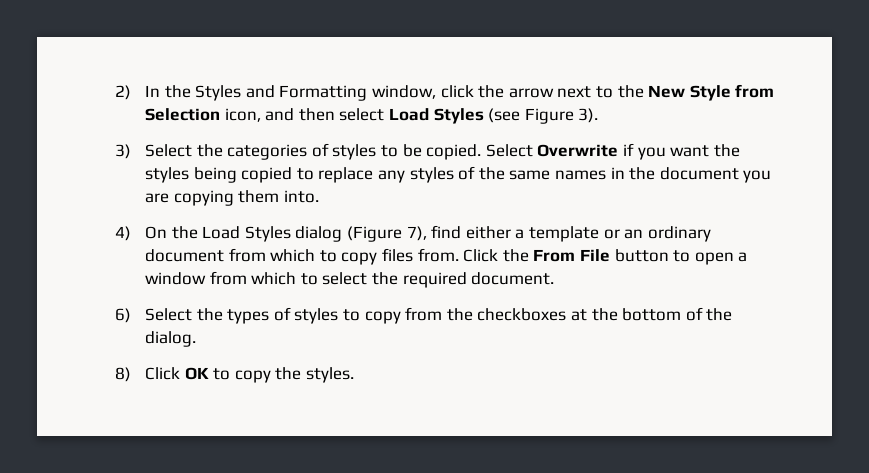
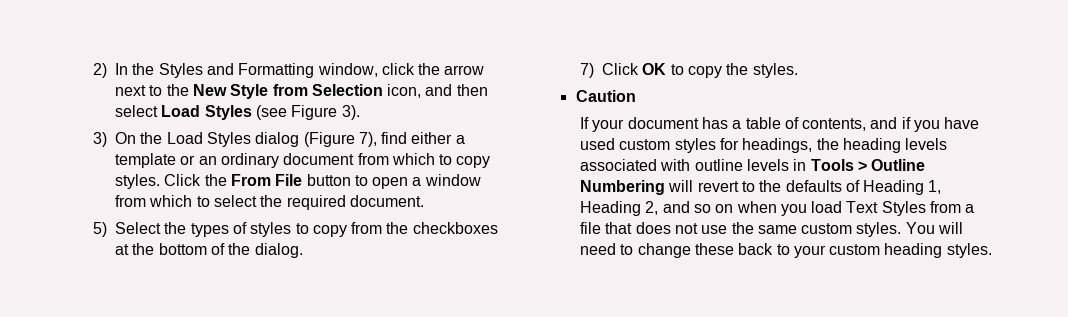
- 3) Select the categories of styles to be copied. Select Overwrite if you want the styles being copied to replace any styles of the same names in the document you are copying them into.
- 4) On the Load Styles dialog (Figure 7), find either a template or an ordinary document from which to copy files from.
+ 3) On the Load Styles dialog (Figure 7), find either a template or an ordinary document from which to copy styles.
- 6) Select the types of styles to copy from the checkboxes at the bottom of the dialog.
+ 5) Select the types of styles to copy from the checkboxes at the bottom of the dialog.
- 8) Click OK to copy the styles.
+ 7) Click OK to copy the styles.
+ Caution
+ If your document has a table of contents, and if you have used custom styles for headings, the heading levels associated with outline levels in Tools > Outline Numbering will revert to the defaults of Heading 1, Heading 2, and so on when you load Text Styles from a file that does not use the same custom styles. You will need to change these back to your custom heading styles.

